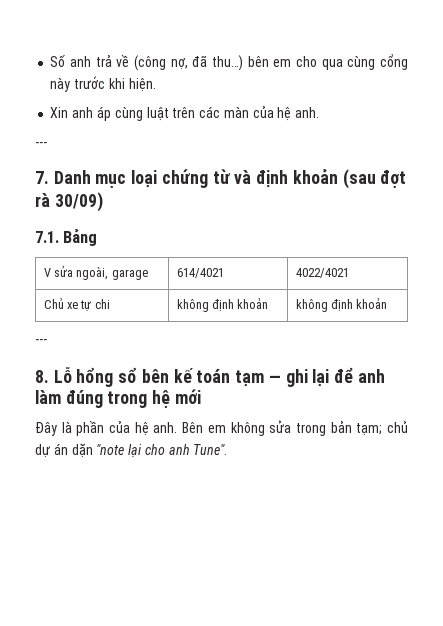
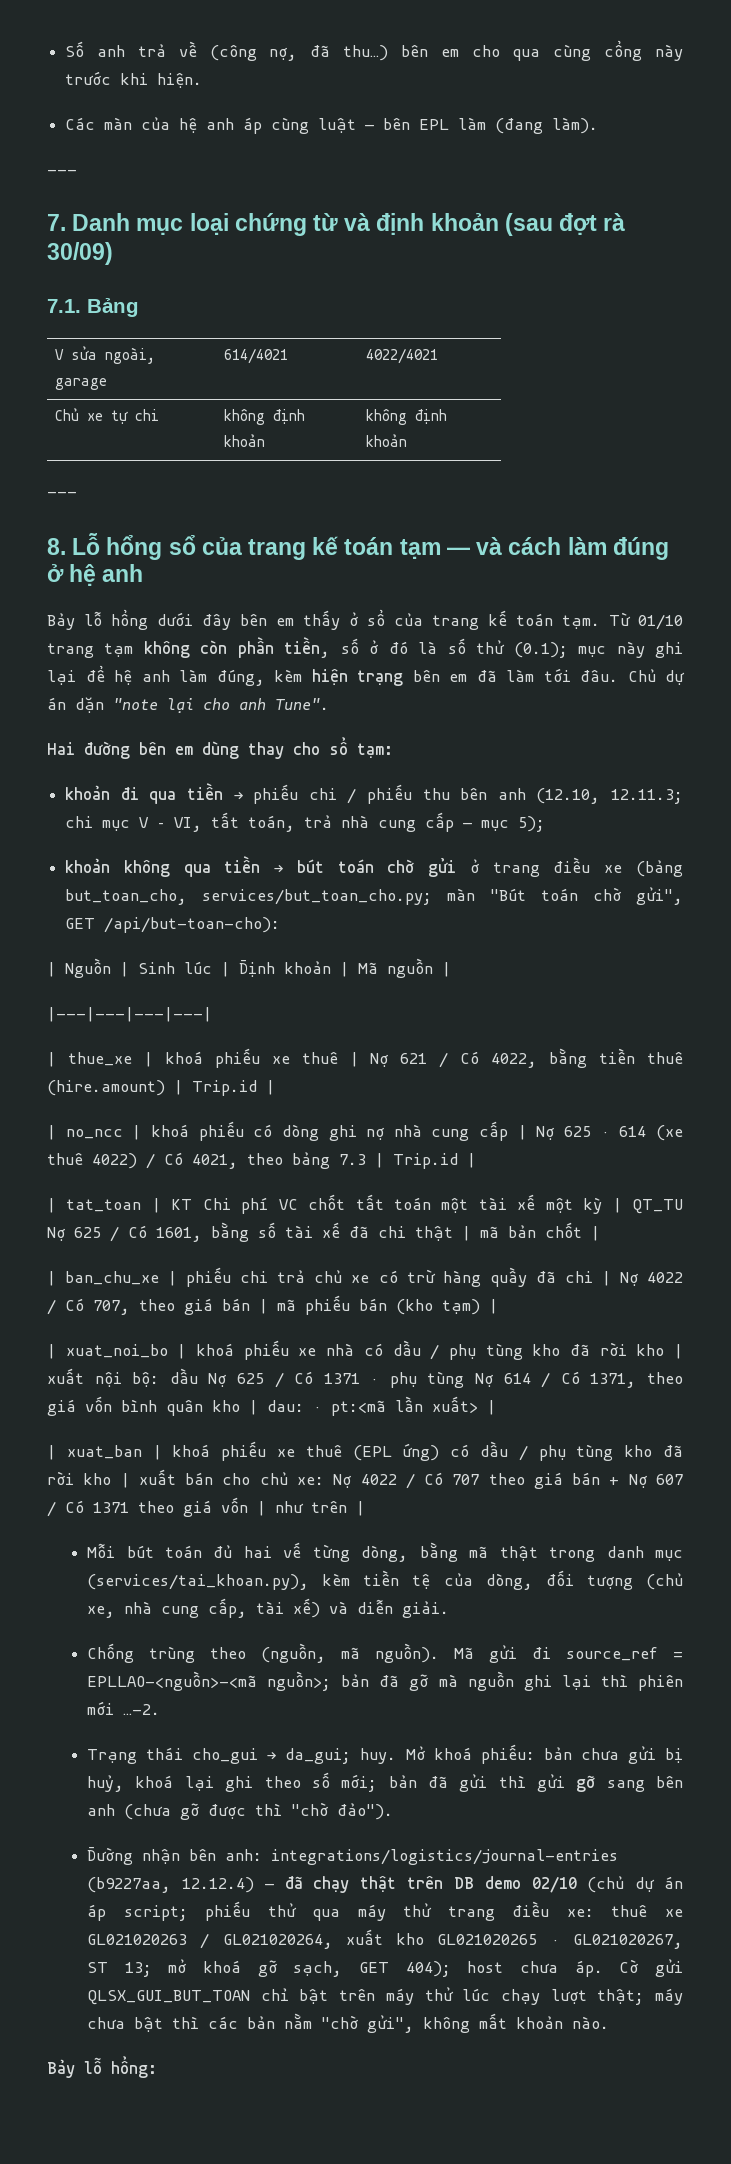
- Xin anh áp cùng luật trên các màn của hệ anh.
+ Các màn của hệ anh áp cùng luật — bên EPL làm (đang làm).
- 8. Lỗ hổng sổ bên kế toán tạm — ghi lại để anh làm đúng trong hệ mới
- Đây là phần của hệ anh. Bên em không sửa trong bản tạm; chủ dự án dặn "note lại cho anh Tune".
+ 8. Lỗ hổng sổ của trang kế toán tạm — và cách làm đúng ở hệ anh
+ Bảy lỗ hổng dưới đây bên em thấy ở sổ của trang kế toán tạm. Từ 01/10 trang tạm không còn phần tiền, số ở đó là số thử (0.1); mục này ghi lại để hệ anh làm đúng, kèm hiện trạng bên em đã làm tới đâu. Chủ dự án dặn "note lại cho anh Tune".
+ Hai đường bên em dùng thay cho sổ tạm:
+ khoản đi qua tiền → phiếu chi / phiếu thu bên anh (12.10, 12.11.3; chi mục V – VI, tất toán, trả nhà cung cấp — mục 5);
+ khoản không qua tiền → bút toán chờ gửi ở trang điều xe (bảng but_toan_cho, services/but_toan_cho.py; màn "Bút toán chờ gửi", GET /api/but-toan-cho):
+ | Nguồn | Sinh lúc | Định khoản | Mã nguồn |
+ |---|---|---|---|
+ | thue_xe | khoá phiếu xe thuê | Nợ 621 / Có 4022, bằng tiền thuê (hire.amount) | Trip.id |
+ | no_ncc | khoá phiếu có dòng ghi nợ nhà cung cấp | Nợ 625 · 614 (xe thuê 4022) / Có 4021, theo bảng 7.3 | Trip.id |
+ | tat_toan | KT Chi phí VC chốt tất toán một tài xế một kỳ | QT_TU Nợ 625 / Có 1601, bằng số tài xế đã chi thật | mã bản chốt |
+ | ban_chu_xe | phiếu chi trả chủ xe có trừ hàng quầy đã chi | Nợ 4022 / Có 707, theo giá bán | mã phiếu bán (kho tạm) |
+ | xuat_noi_bo | khoá phiếu xe nhà có dầu / phụ tùng kho đã rời kho | xuất nội bộ: dầu Nợ 625 / Có 1371 · phụ tùng Nợ 614 / Có 1371, theo giá vốn bình quân kho | dau: · pt:<mã lần xuất> |
+ | xuat_ban | khoá phiếu xe thuê (EPL ứng) có dầu / phụ tùng kho đã rời kho | xuất bán cho chủ xe: Nợ 4022 / Có 707 theo giá bán + Nợ 607 / Có 1371 theo giá vốn | như trên |
+ Mỗi bút toán đủ hai vế từng dòng, bằng mã thật trong danh mục (services/tai_khoan.py), kèm tiền tệ của dòng, đối tượng (chủ xe, nhà cung cấp, tài xế) và diễn giải.
+ Chống trùng theo (nguồn, mã nguồn). Mã gửi đi source_ref = EPLLAO-<nguồn>-<mã nguồn>; bản đã gỡ mà nguồn ghi lại thì phiên mới …-2.
+ Trạng thái cho_gui → da_gui; huy. Mở khoá phiếu: bản chưa gửi bị huỷ, khoá lại ghi theo số mới; bản đã gửi thì gửi gỡ sang bên anh (chưa gỡ được thì "chờ đảo").
+ Đường nhận bên anh: integrations/logistics/journal-entries (b9227aa, 12.12.4) — đã chạy thật trên DB demo 02/10 (chủ dự án áp script; phiếu thử qua máy thử trang điều xe: thuê xe GL021020263 / GL021020264, xuất kho GL021020265 · GL021020267, ST 13; mở khoá gỡ sạch, GET 404); host chưa áp. Cờ gửi QLSX_GUI_BUT_TOAN chỉ bật trên máy thử lúc chạy lượt thật; máy chưa bật thì các bản nằm "chờ gửi", không mất khoản nào.
+ Bảy lỗ hổng:

